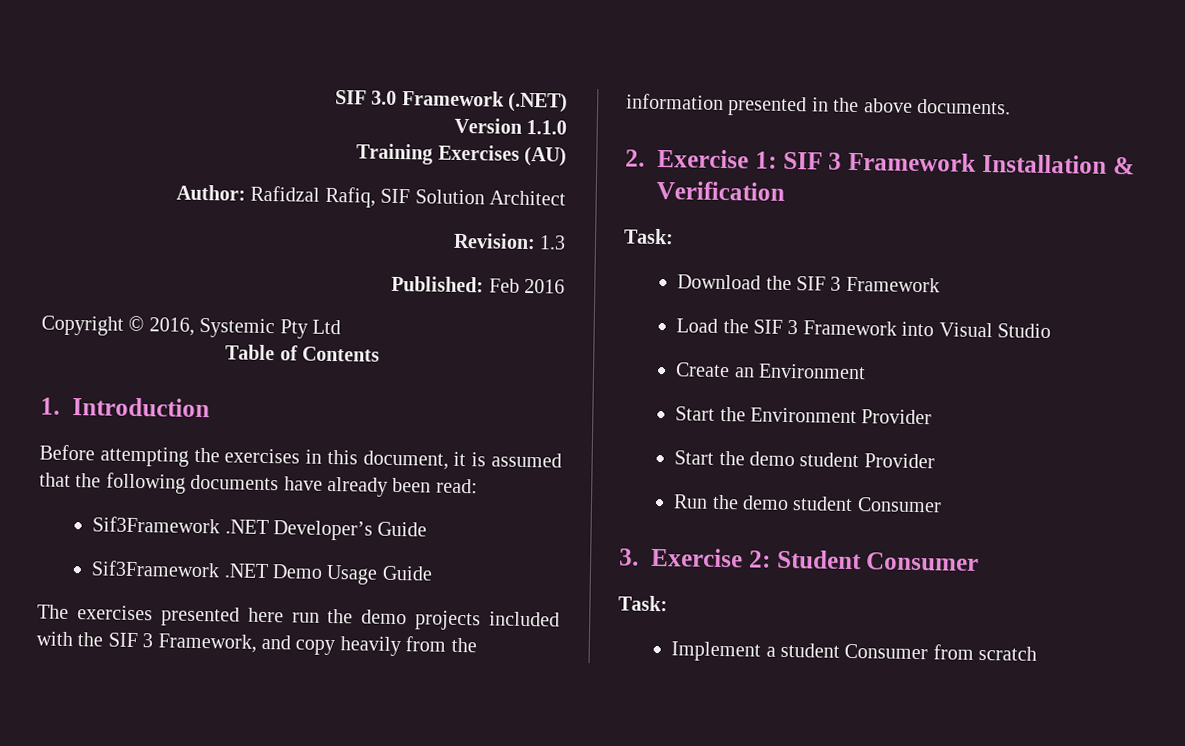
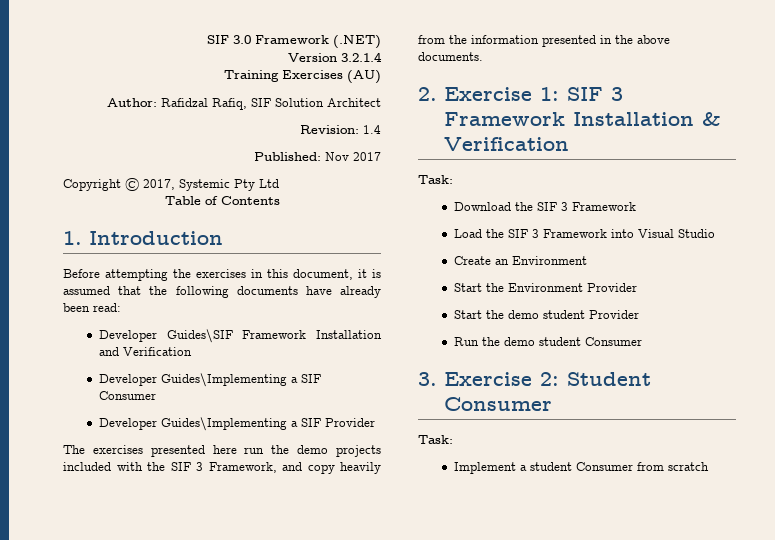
- Version 1.1.0
+ Version 3.2.1.4
- Revision: 1.3
+ Revision: 1.4
- Published: Feb 2016
+ Published: Nov 2017
- Copyright © 2016, Systemic Pty Ltd
+ Copyright © 2017, Systemic Pty Ltd
- Sif3Framework .NET Developer’s Guide
- Sif3Framework .NET Demo Usage Guide
+ Developer Guides\SIF Framework Installation and Verification
+ Developer Guides\Implementing a SIF Consumer
+ Developer Guides\Implementing a SIF Provider

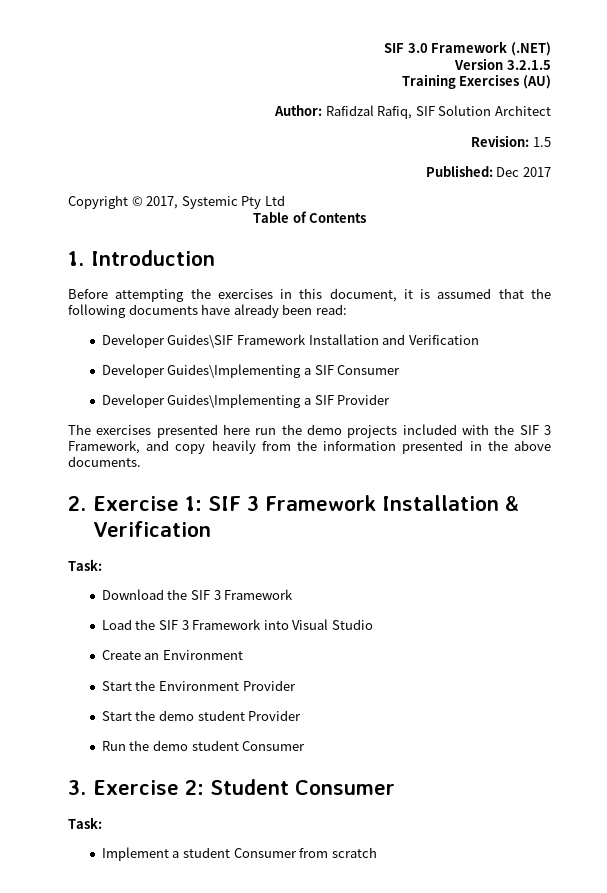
- Version 3.2.1.4
+ Version 3.2.1.5
- Revision: 1.4
+ Revision: 1.5
- Published: Nov 2017
+ Published: Dec 2017

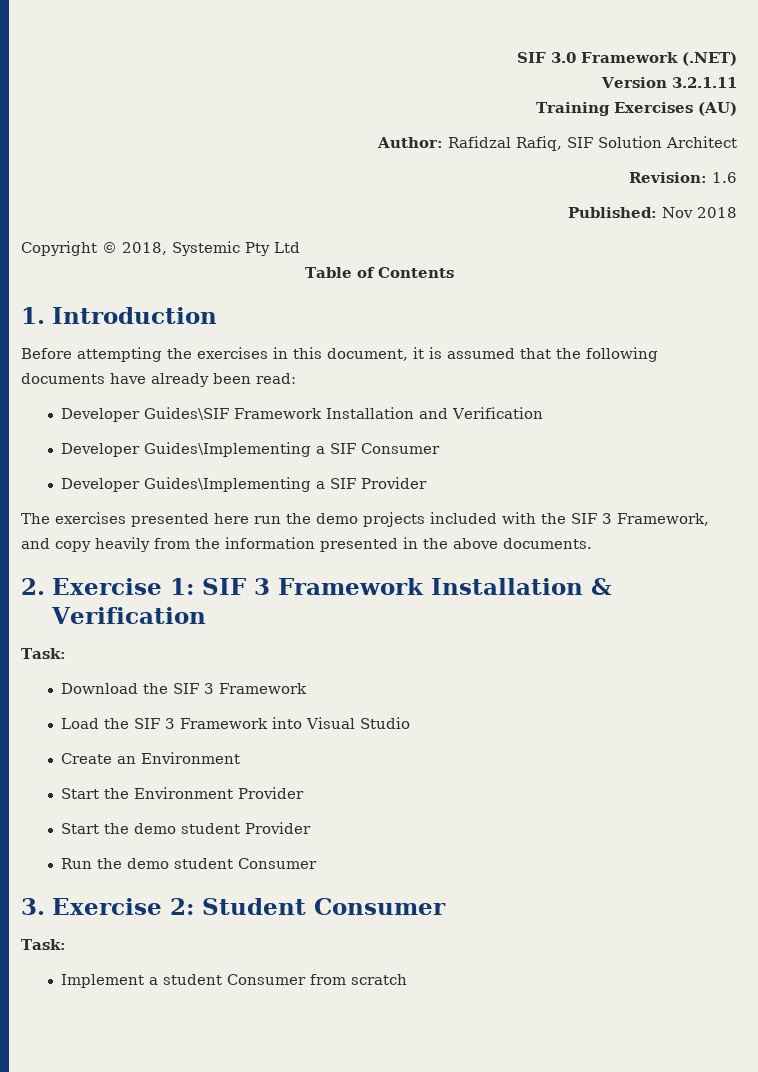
- Version 3.2.1.5
+ Version 3.2.1.11
- Revision: 1.5
+ Revision: 1.6
- Published: Dec 2017
+ Published: Nov 2018
- Copyright © 2017, Systemic Pty Ltd
+ Copyright © 2018, Systemic Pty Ltd

